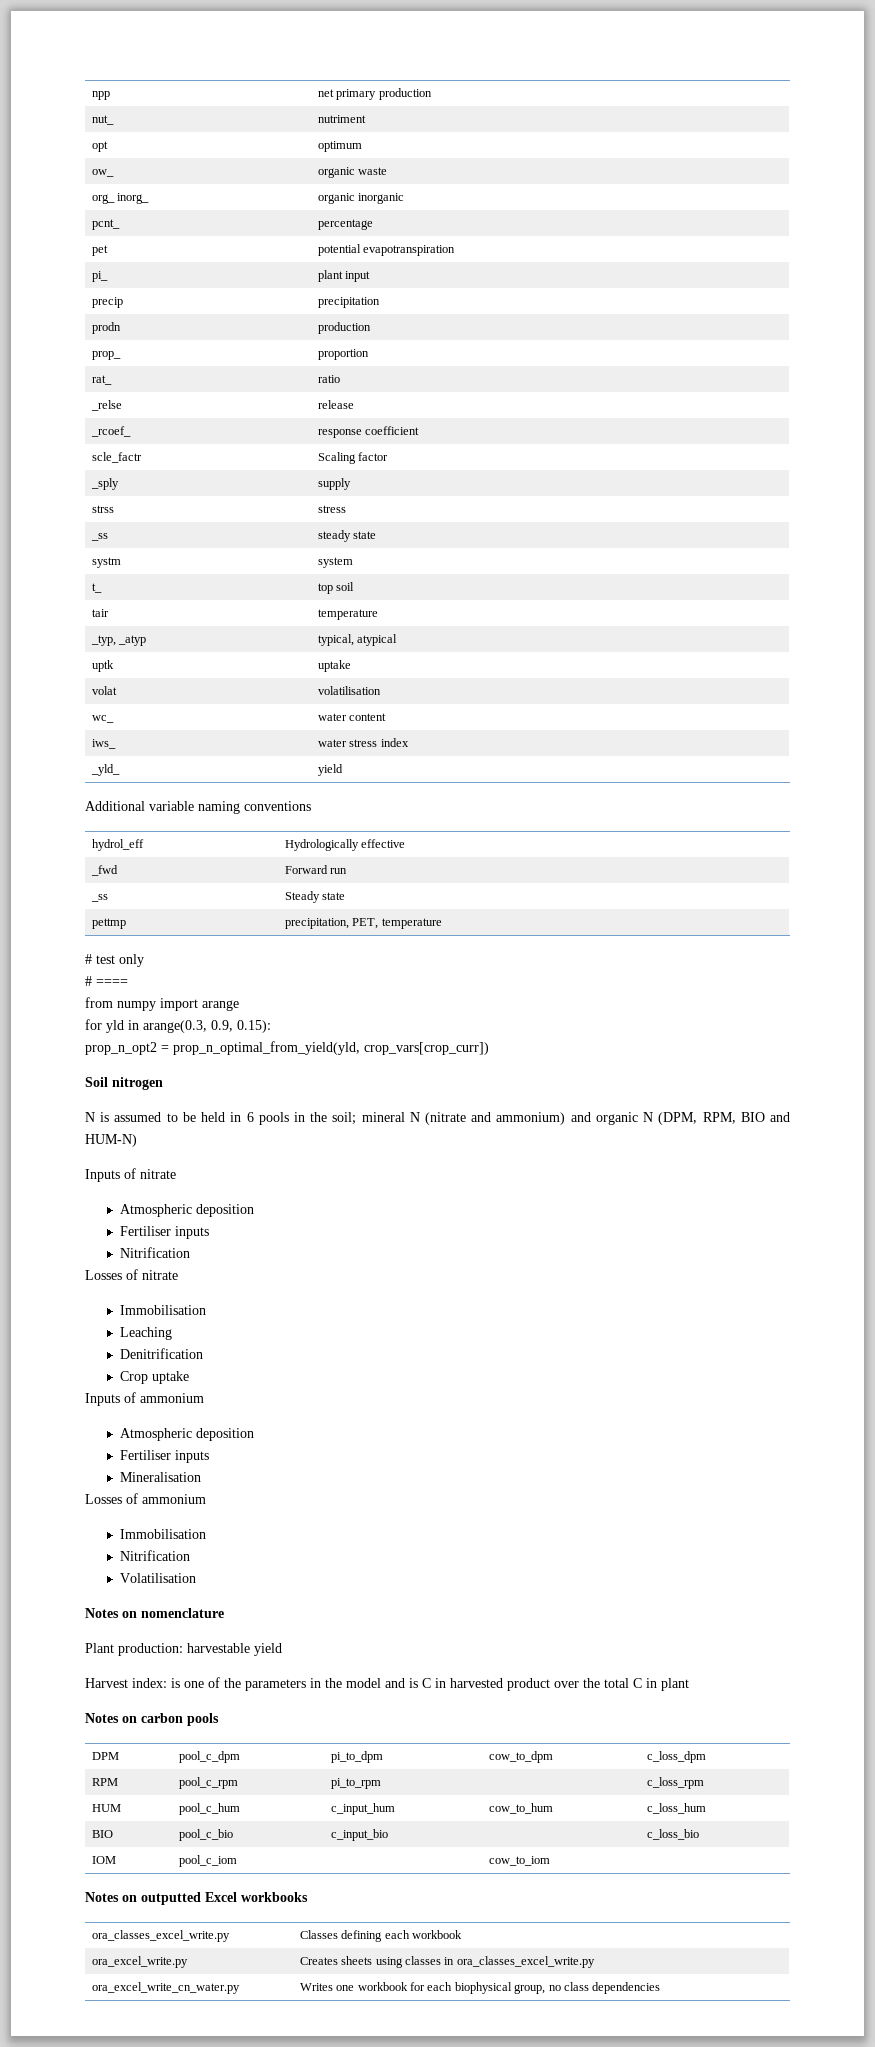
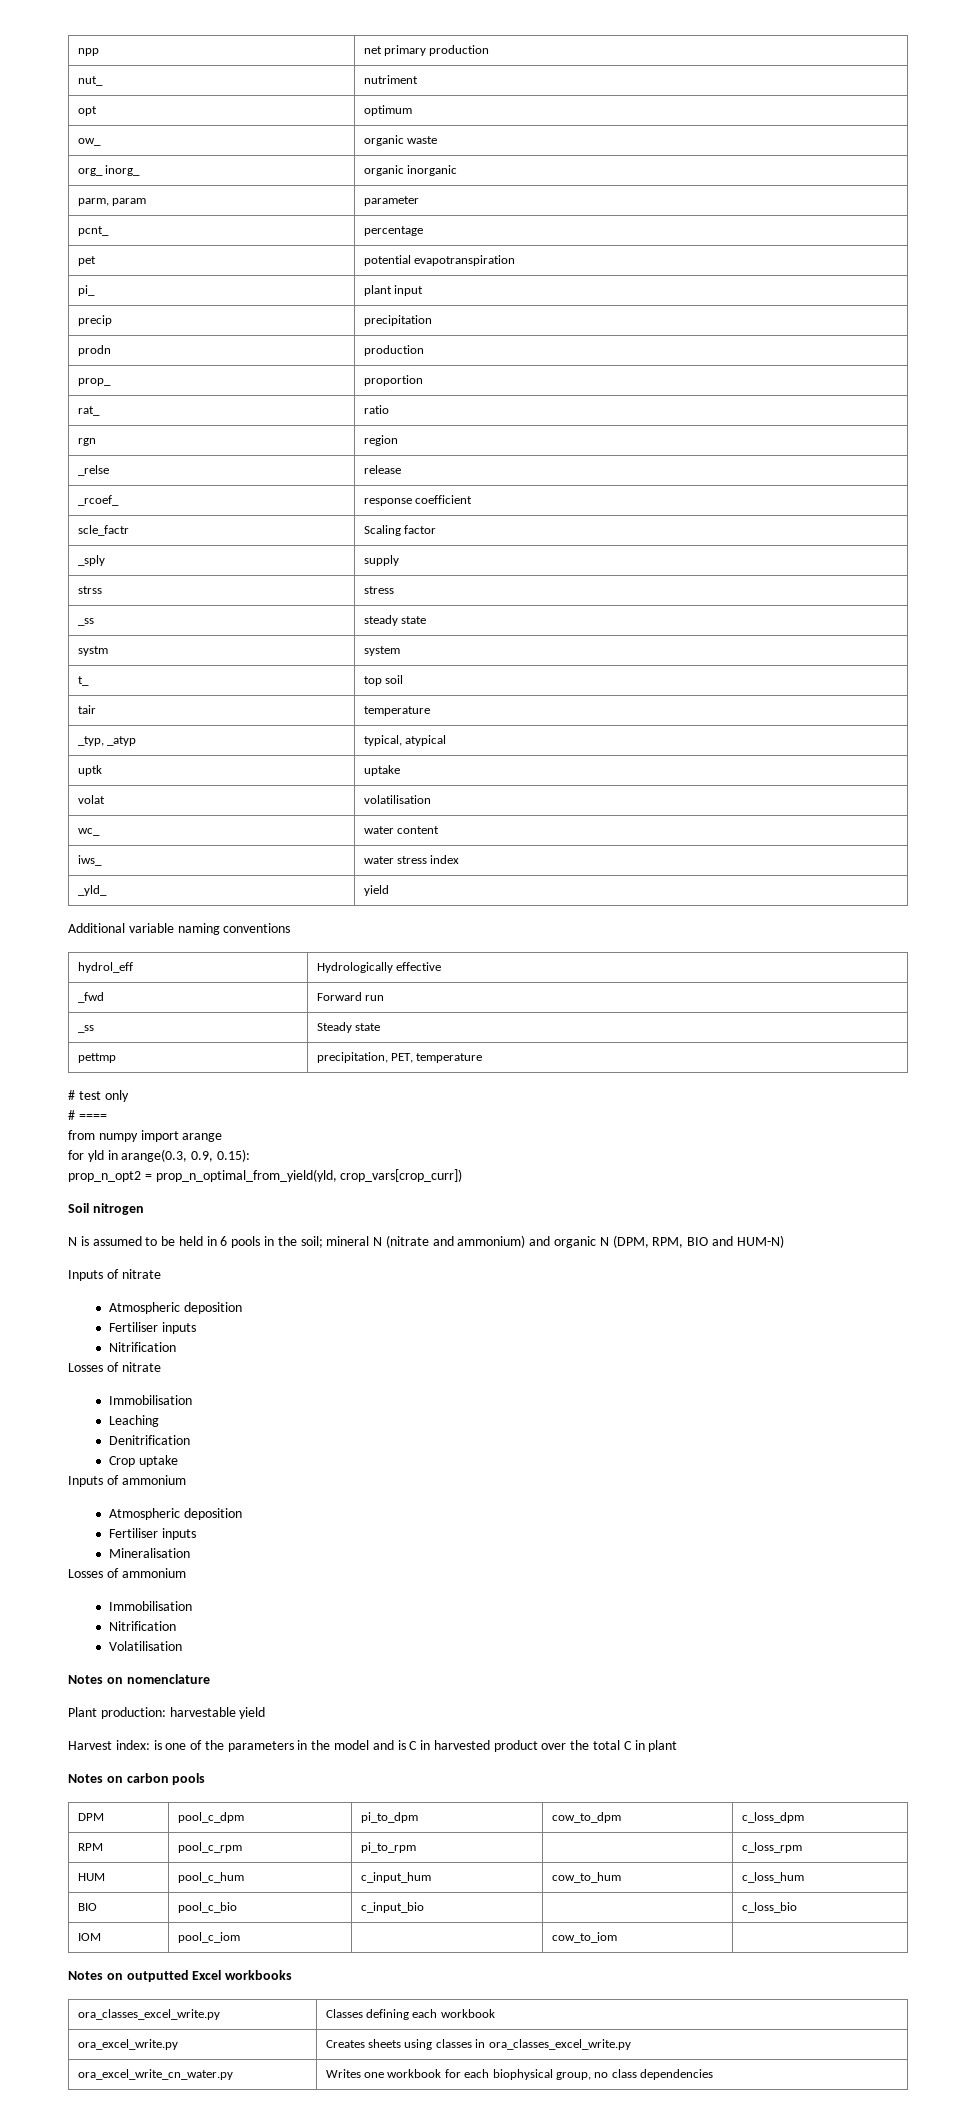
+ parm, param | parameter
+ rgn | region

